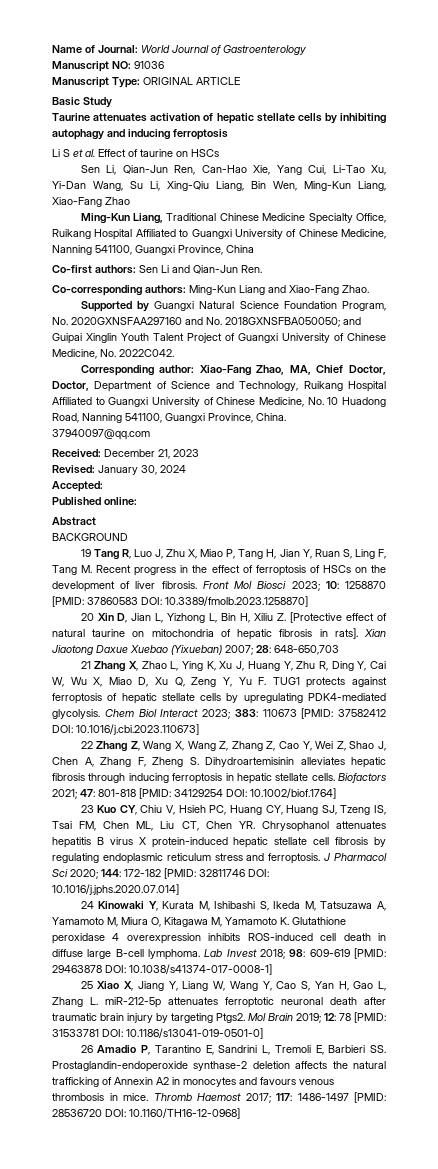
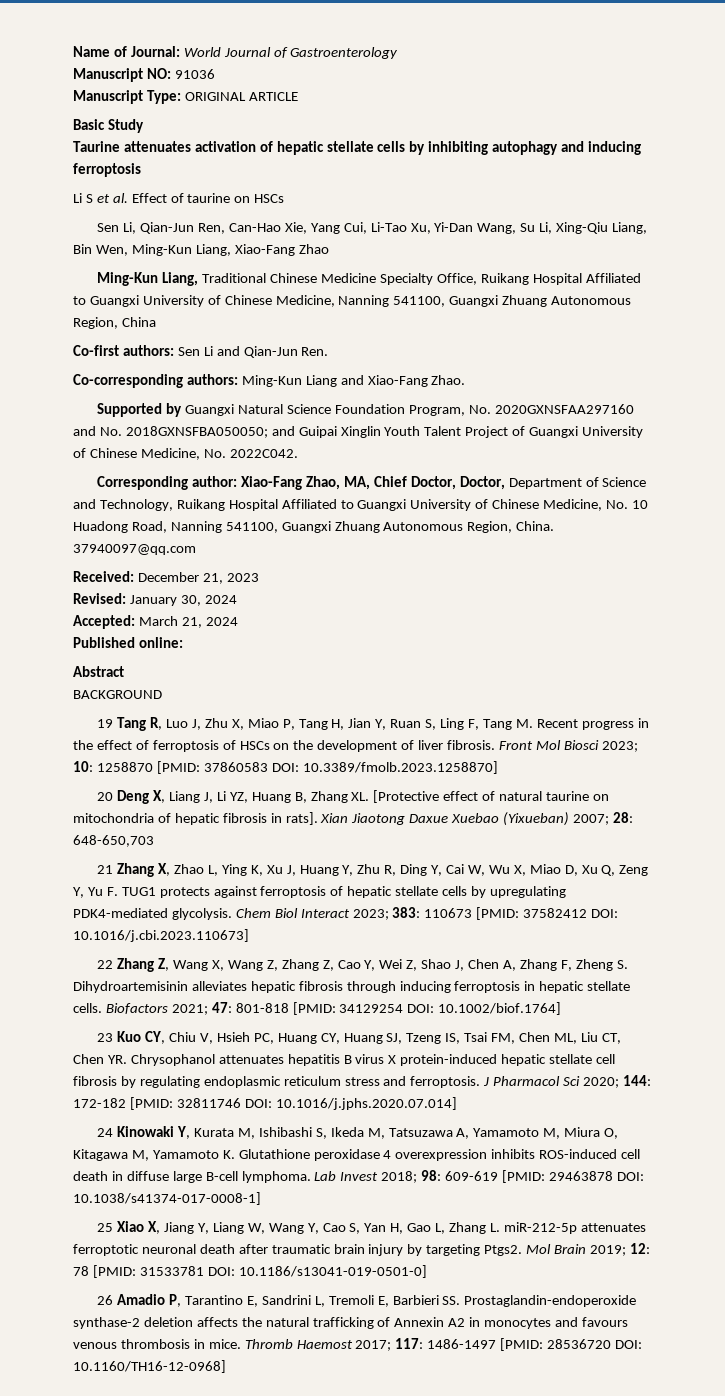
- Ming-Kun Liang, Traditional Chinese Medicine Specialty Office, Ruikang Hospital Affiliated to Guangxi University of Chinese Medicine, Nanning 541100, Guangxi Province, China
+ Ming-Kun Liang, Traditional Chinese Medicine Specialty Office, Ruikang Hospital Affiliated to Guangxi University of Chinese Medicine, Nanning 541100, Guangxi Zhuang Autonomous Region, China
- Corresponding author: Xiao-Fang Zhao, MA, Chief Doctor, Doctor, Department of Science and Technology, Ruikang Hospital Affiliated to Guangxi University of Chinese Medicine, No. 10 Huadong Road, Nanning 541100, Guangxi Province, China.
+ Corresponding author: Xiao-Fang Zhao, MA, Chief Doctor, Doctor, Department of Science and Technology, Ruikang Hospital Affiliated to Guangxi University of Chinese Medicine, No. 10 Huadong Road, Nanning 541100, Guangxi Zhuang Autonomous Region, China.
- Accepted:
+ Accepted: March 21, 2024
- 20 Xin D, Jian L, Yizhong L, Bin H, Xiliu Z. [Protective effect of natural taurine on mitochondria of hepatic fibrosis in rats].
+ 20 Deng X, Liang J, Li YZ, Huang B, Zhang XL. [Protective effect of natural taurine on mitochondria of hepatic fibrosis in rats].

